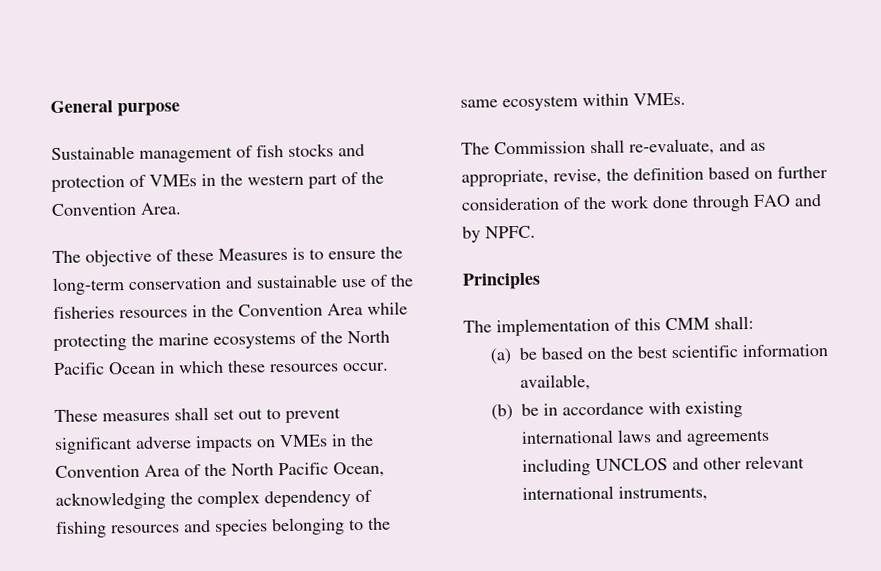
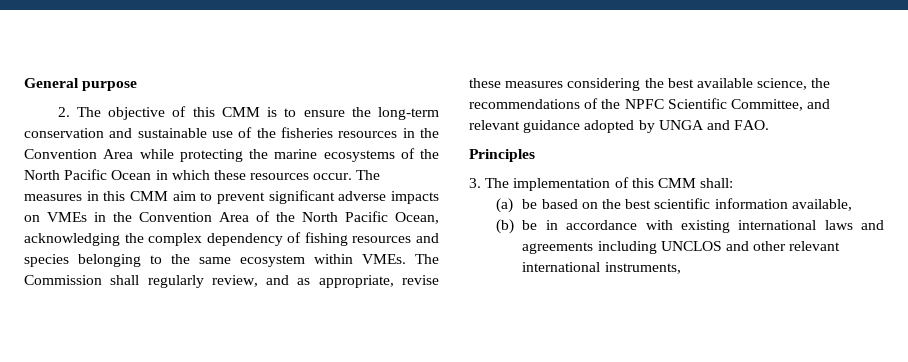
- Sustainable management of fish stocks and protection of VMEs in the western part of the Convention Area.
- The objective of these Measures is to ensure the long-term conservation and sustainable use of the fisheries resources in the Convention Area while protecting the marine ecosystems of the North Pacific Ocean in which these resources occur.
- These measures shall set out to prevent significant adverse impacts on VMEs in the Convention Area of the North Pacific Ocean, acknowledging the complex dependency of fishing resources and species belonging to the same ecosystem within VMEs.
- The Commission shall re-evaluate, and as appropriate, revise, the definition based on further consideration of the work done through FAO and by NPFC.
+ 2. The objective of this CMM is to ensure the long-term conservation and sustainable use of the fisheries resources in the Convention Area while protecting the marine ecosystems of the North Pacific Ocean in which these resources occur. The measures in this CMM aim to prevent significant adverse impacts on VMEs in the Convention Area of the North Pacific Ocean, acknowledging the complex dependency of fishing resources and species belonging to the same ecosystem within VMEs. The Commission shall regularly review, and as appropriate, revise these measures considering the best available science, the recommendations of the NPFC Scientific Committee, and relevant guidance adopted by UNGA and FAO.
- The implementation of this CMM shall:
+ 3. The implementation of this CMM shall:

